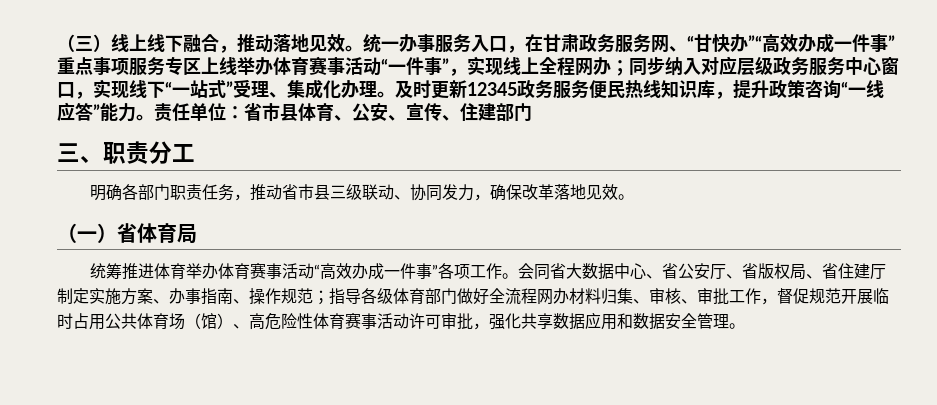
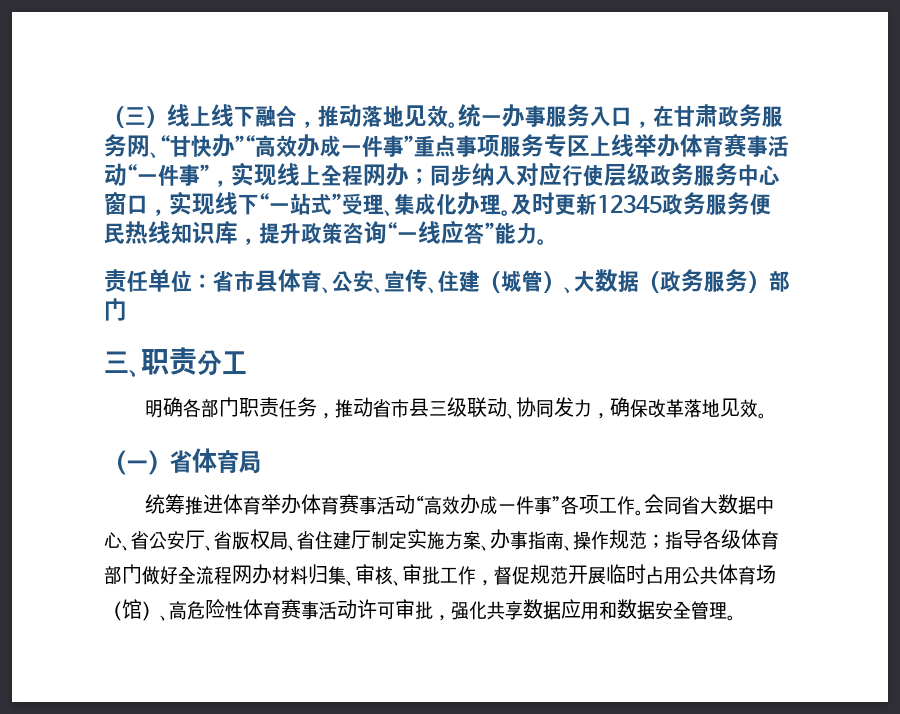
- 统一办事服务入口，在甘肃政务服务网、“甘快办”“高效办成一件事”重点事项服务专区上线举办体育赛事活动“一件事”，实现线上全程网办；同步纳入对应层级政务服务中心窗口，实现线下“一站式”受理、集成化办理。
+ 统一办事服务入口，在甘肃政务服务网、“甘快办”“高效办成一件事”重点事项服务专区上线举办体育赛事活动“一件事”，实现线上全程网办；同步纳入对应行使层级政务服务中心窗口，实现线下“一站式”受理、集成化办理。
- 及时更新12345政务服务便民热线知识库，提升政策咨询“一线应答”能力。责任单位：省市县体育、公安、宣传、住建部门
+ 及时更新12345政务服务便民热线知识库，提升政策咨询“一线应答”能力。
+ 责任单位：省市县体育、公安、宣传、住建（城管）、大数据（政务服务）部门

